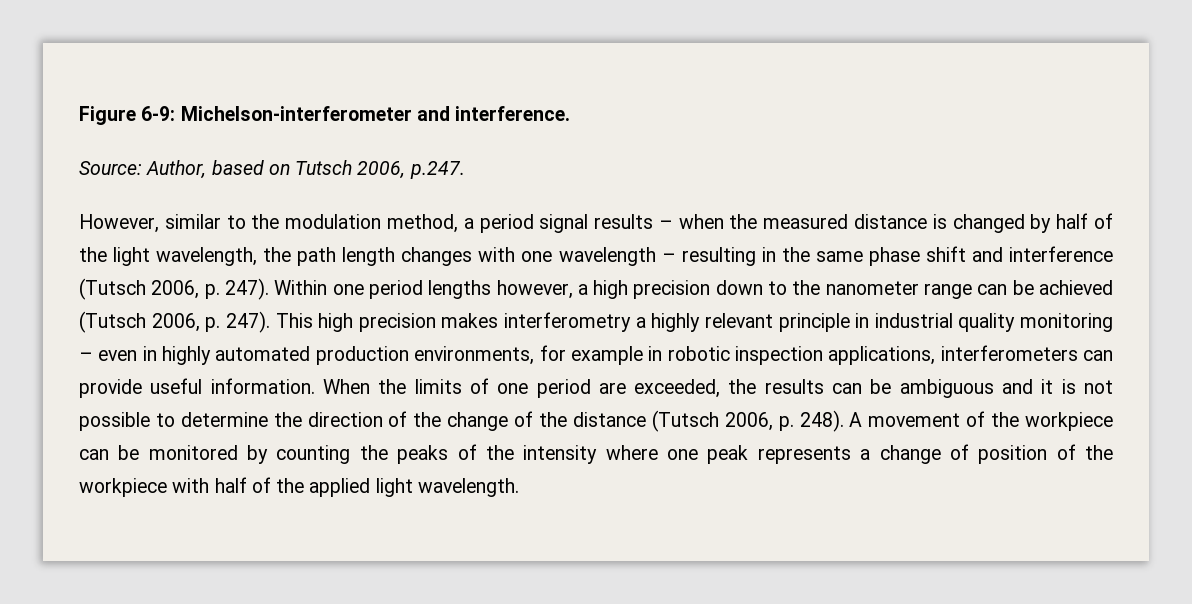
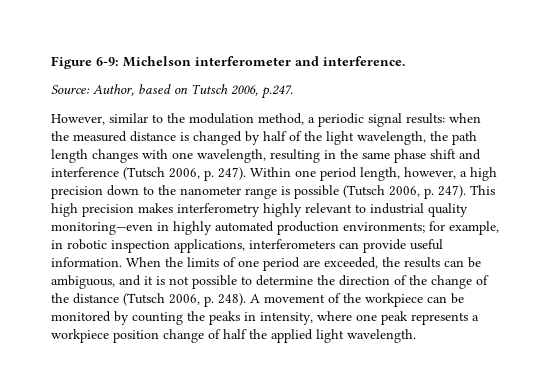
- Figure 6-9: Michelson-interferometer and interference.
+ Figure 6-9: Michelson interferometer and interference.
- However, similar to the modulation method, a period signal results – when the measured distance is changed by half of the light wavelength, the path length changes with one wavelength – resulting in the same phase shift and interference (Tutsch 2006, p. 247).
+ However, similar to the modulation method, a periodic signal results: when the measured distance is changed by half of the light wavelength, the path length changes with one wavelength, resulting in the same phase shift and interference (Tutsch 2006, p. 247).
- Within one period lengths however, a high precision down to the nanometer range can be achieved (Tutsch 2006, p. 247).
+ Within one period length, however, a high precision down to the nanometer range is possible (Tutsch 2006, p. 247).
- This high precision makes interferometry a highly relevant principle in industrial quality monitoring – even in highly automated production environments, for example in robotic inspection applications, interferometers can provide useful information.
+ This high precision makes interferometry highly relevant to industrial quality monitoring—even in highly automated production environments; for example, in robotic inspection applications, interferometers can provide useful information.
- When the limits of one period are exceeded, the results can be ambiguous and it is not possible to determine the direction of the change of the distance (Tutsch 2006, p. 248).
+ When the limits of one period are exceeded, the results can be ambiguous, and it is not possible to determine the direction of the change of the distance (Tutsch 2006, p. 248).
- A movement of the workpiece can be monitored by counting the peaks of the intensity where one peak represents a change of position of the workpiece with half of the applied light wavelength.
+ A movement of the workpiece can be monitored by counting the peaks in intensity, where one peak represents a workpiece position change of half the applied light wavelength.

